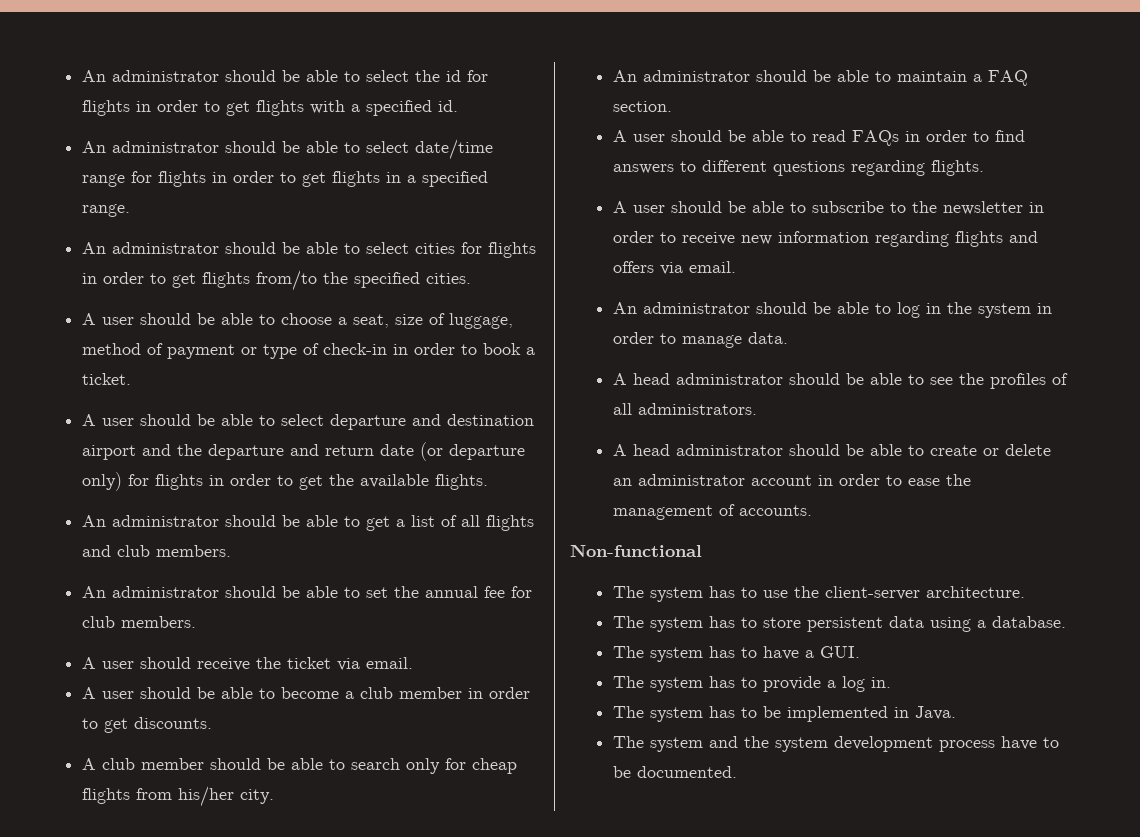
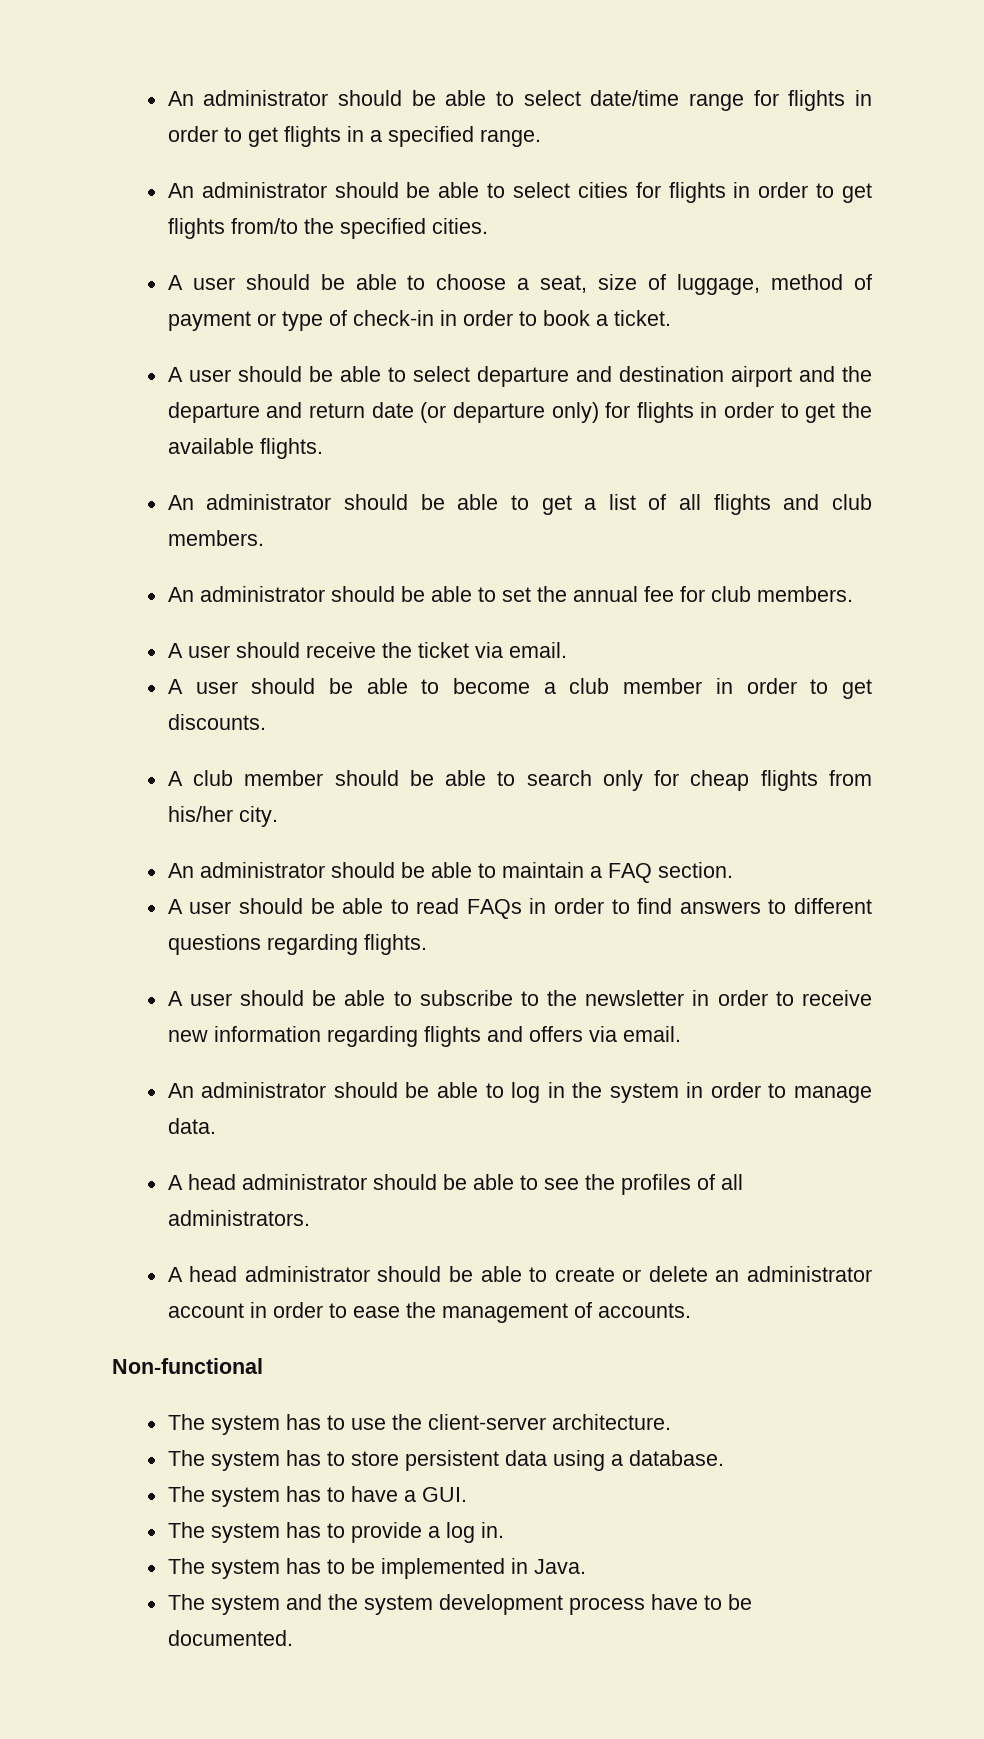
- An administrator should be able to select the id for flights in order to get flights with a specified id.

